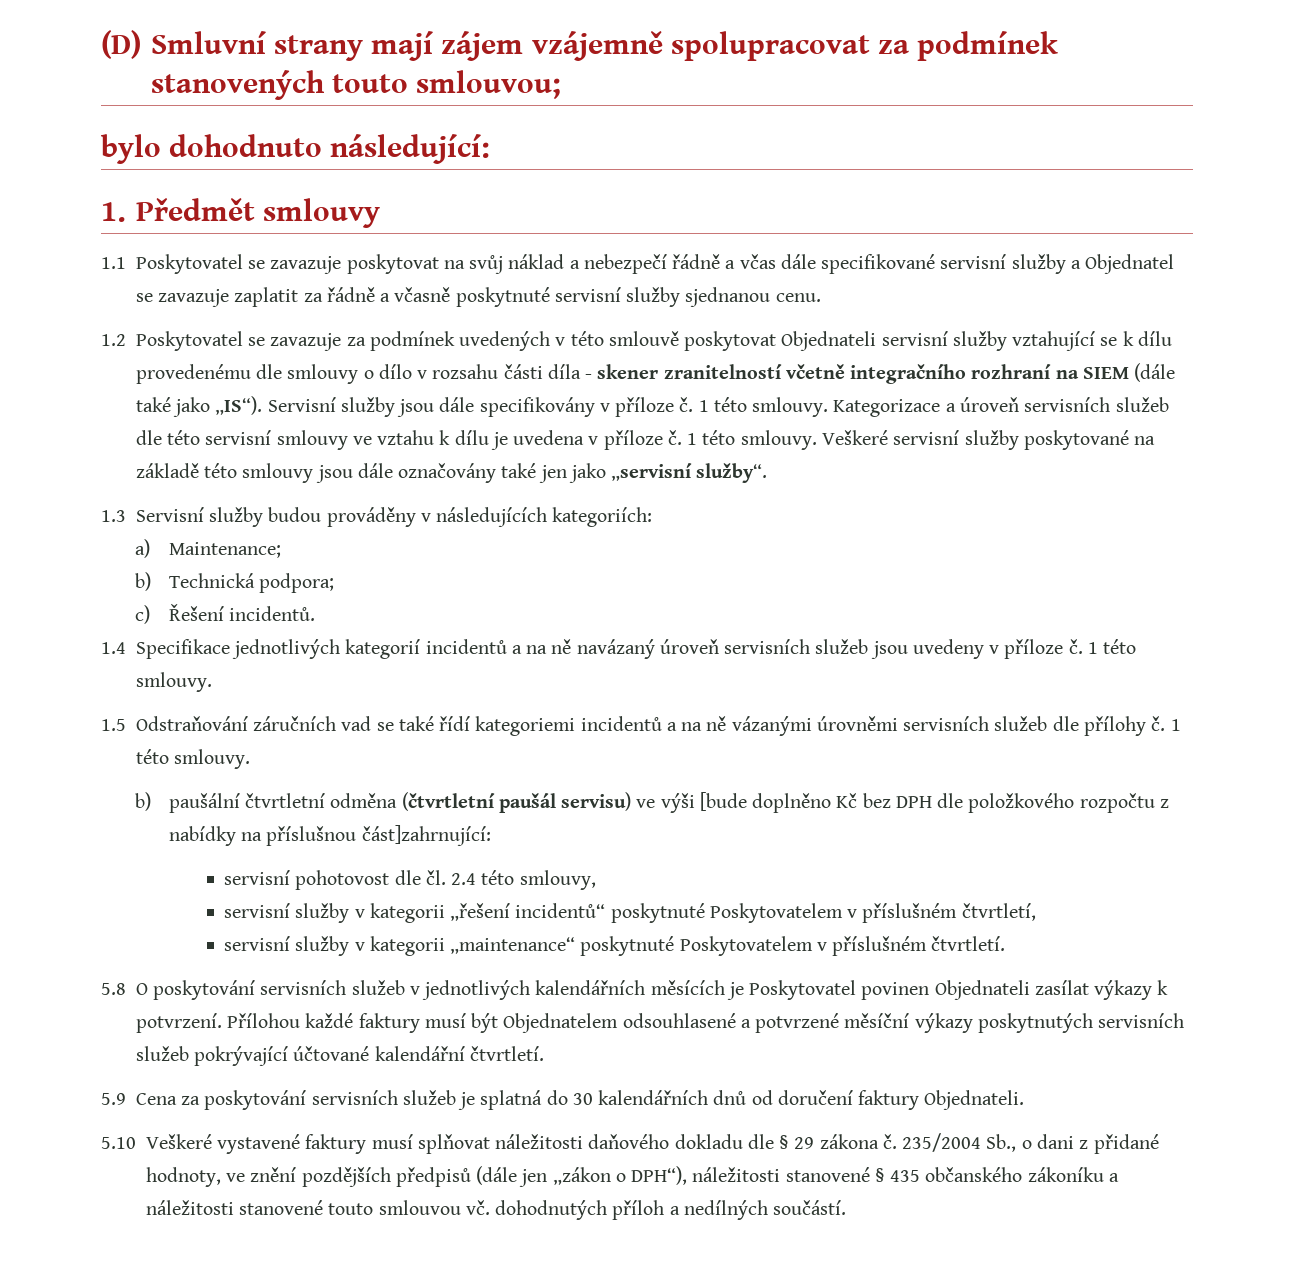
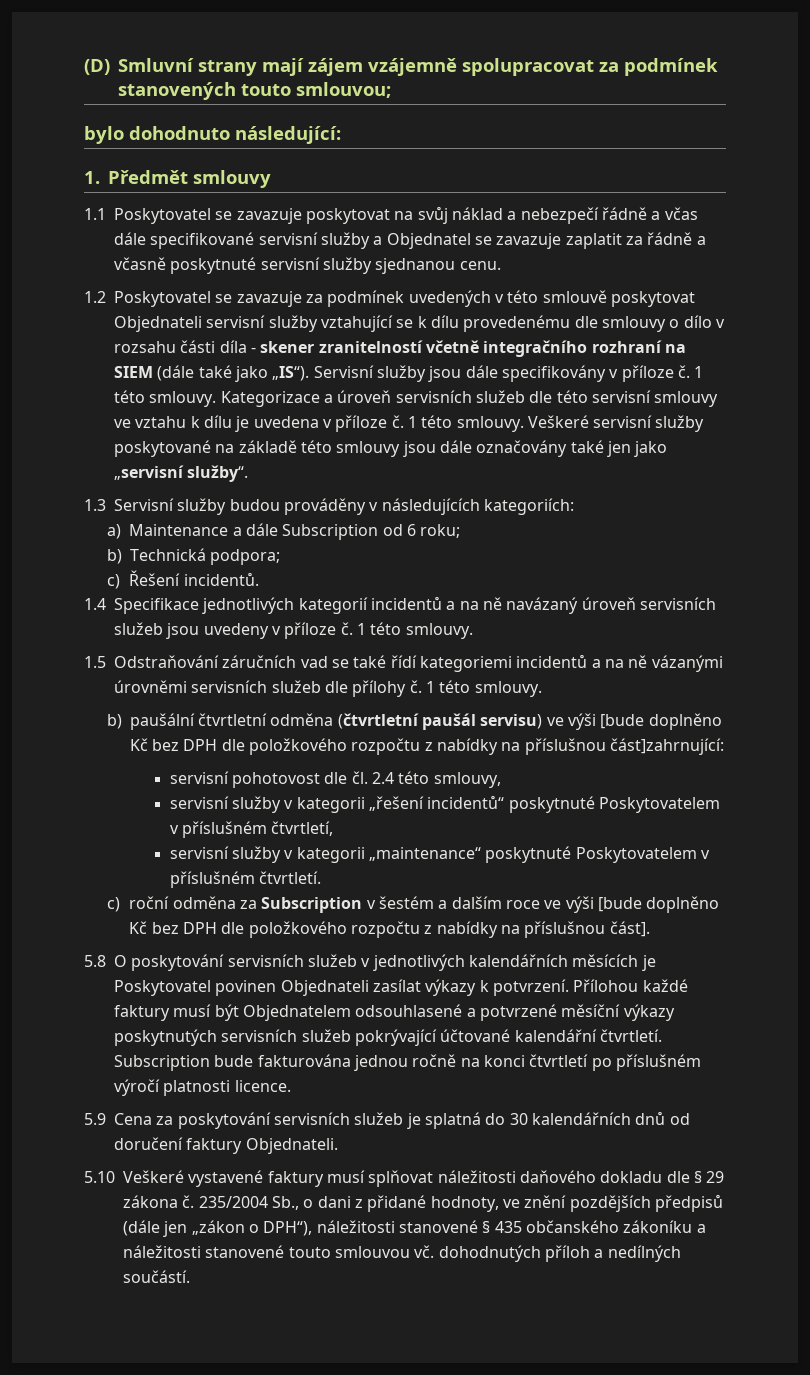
- a) Maintenance;
+ a) Maintenance a dále Subscription od 6 roku;
+ c) roční odměna za Subscription v šestém a dalším roce ve výši [bude doplněno Kč bez DPH dle položkového rozpočtu z nabídky na příslušnou část].
+ Subscription bude fakturována jednou ročně na konci čtvrtletí po příslušném výročí platnosti licence.

